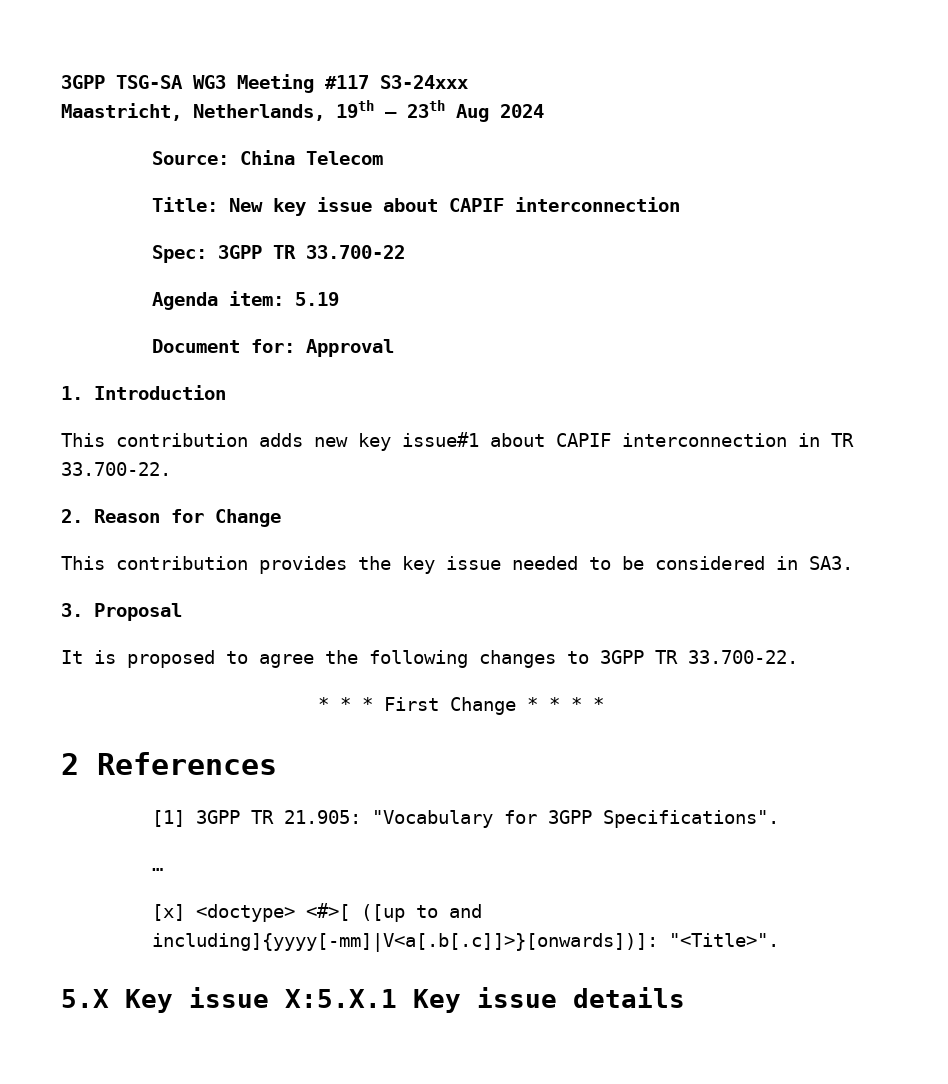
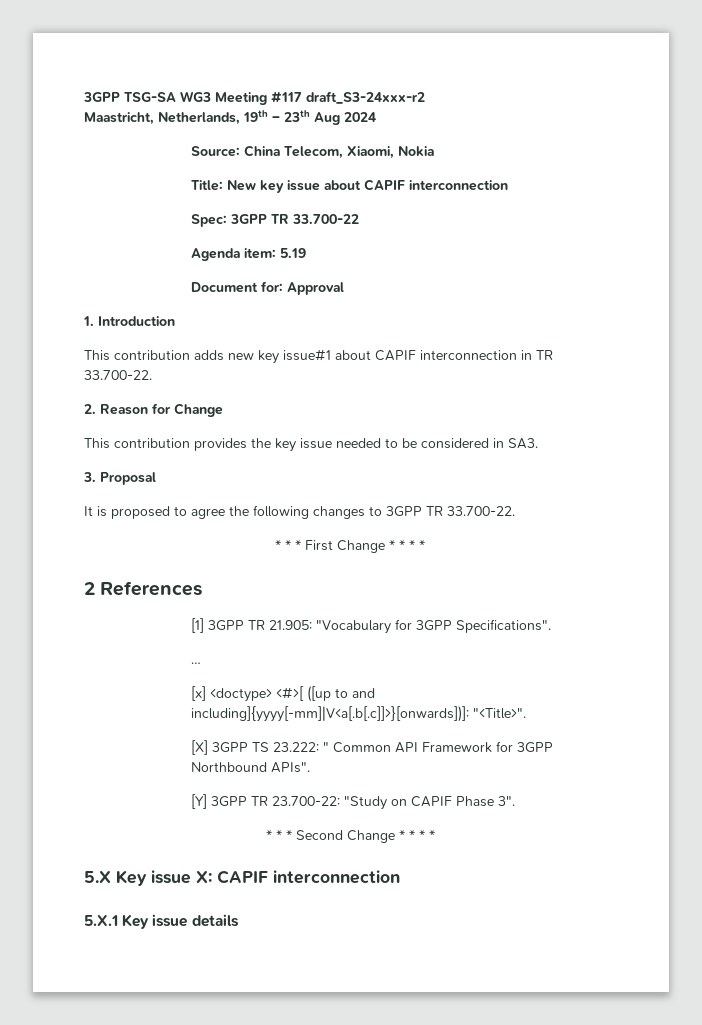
- 3GPP TSG-SA WG3 Meeting #117 S3-24xxx
+ 3GPP TSG-SA WG3 Meeting #117 draft_S3-24xxx-r2
- Source: China Telecom
+ Source: China Telecom, Xiaomi, Nokia
+ [X] 3GPP TS 23.222: " Common API Framework for 3GPP Northbound APIs".
+ [Y] 3GPP TR 23.700-22: "Study on CAPIF Phase 3".
+ * * * Second Change * * * *
- 5.X Key issue X:5.X.1 Key issue details
+ 5.X Key issue X: CAPIF interconnection
+ 5.X.1 Key issue details

